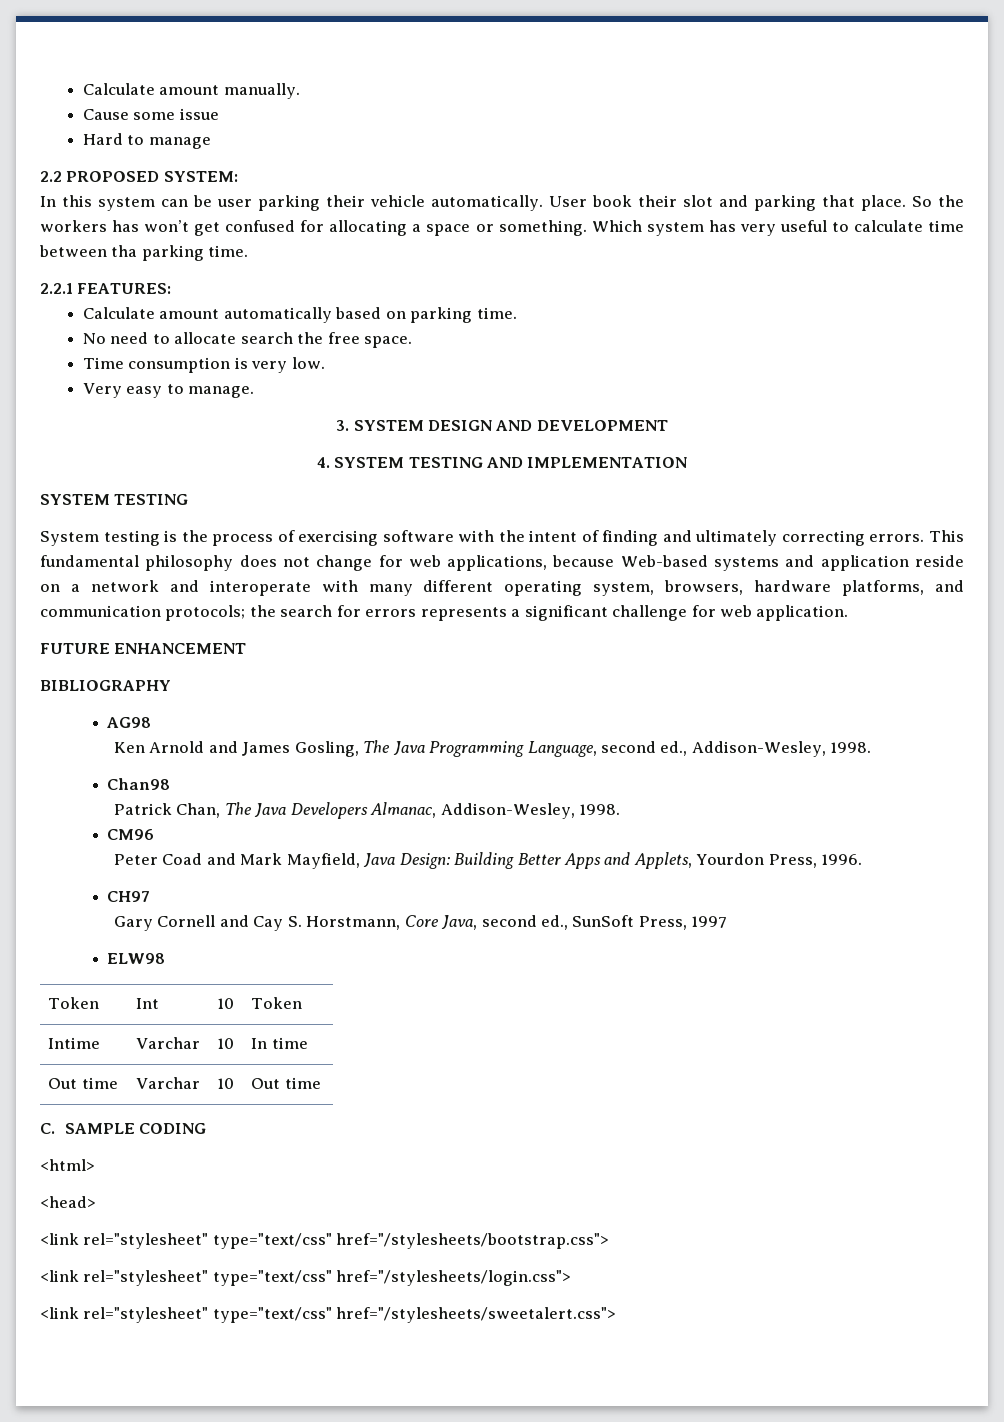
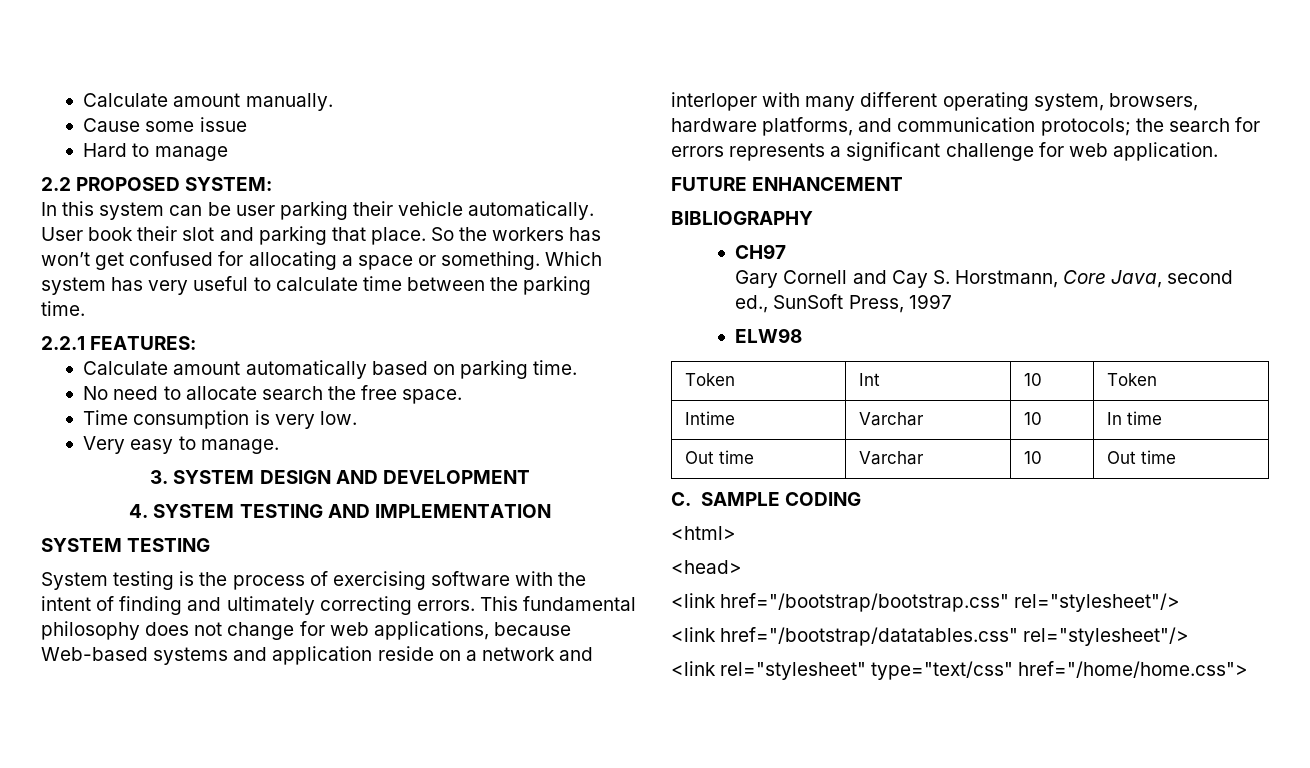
- Which system has very useful to calculate time between tha parking time.
+ Which system has very useful to calculate time between the parking time.
- This fundamental philosophy does not change for web applications, because Web-based systems and application reside on a network and interoperate with many different operating system, browsers, hardware platforms, and communication protocols; the search for errors represents a significant challenge for web application.
+ This fundamental philosophy does not change for web applications, because Web-based systems and application reside on a network and interloper with many different operating system, browsers, hardware platforms, and communication protocols; the search for errors represents a significant challenge for web application.
- AG98
- Ken Arnold and James Gosling, The Java Programming Language, second ed., Addison-Wesley, 1998.
- Chan98
- Patrick Chan, The Java Developers Almanac, Addison-Wesley, 1998.
- CM96
- Peter Coad and Mark Mayfield, Java Design: Building Better Apps and Applets, Yourdon Press, 1996.
- <link rel="stylesheet" type="text/css" href="/stylesheets/bootstrap.css">
- <link rel="stylesheet" type="text/css" href="/stylesheets/login.css">
- <link rel="stylesheet" type="text/css" href="/stylesheets/sweetalert.css">
+ <link href="/bootstrap/bootstrap.css" rel="stylesheet"/>
+ <link href="/bootstrap/datatables.css" rel="stylesheet"/>
+ <link rel="stylesheet" type="text/css" href="/home/home.css">

